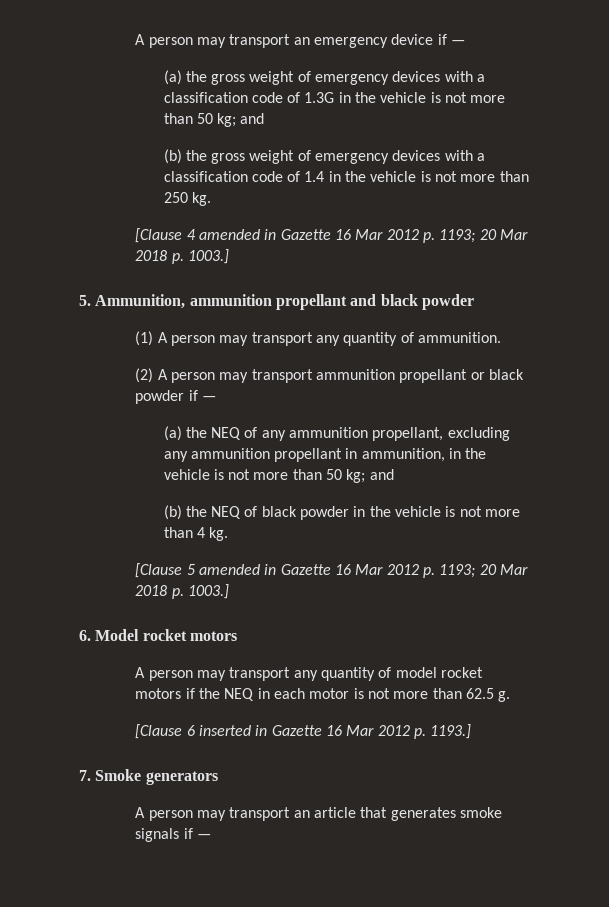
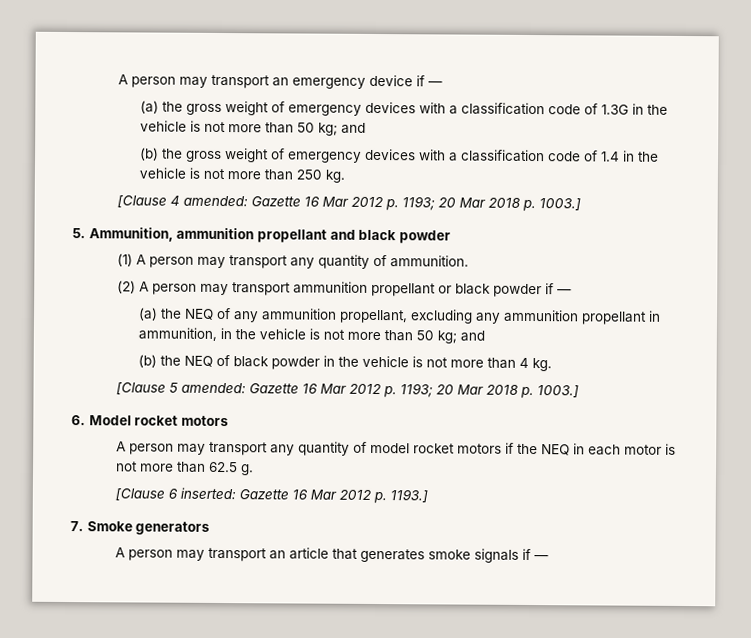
- [Clause 4 amended in Gazette 16 Mar 2012 p. 1193; 20 Mar 2018 p. 1003.]
+ [Clause 4 amended: Gazette 16 Mar 2012 p. 1193; 20 Mar 2018 p. 1003.]
- [Clause 5 amended in Gazette 16 Mar 2012 p. 1193; 20 Mar 2018 p. 1003.]
+ [Clause 5 amended: Gazette 16 Mar 2012 p. 1193; 20 Mar 2018 p. 1003.]
- [Clause 6 inserted in Gazette 16 Mar 2012 p. 1193.]
+ [Clause 6 inserted: Gazette 16 Mar 2012 p. 1193.]

